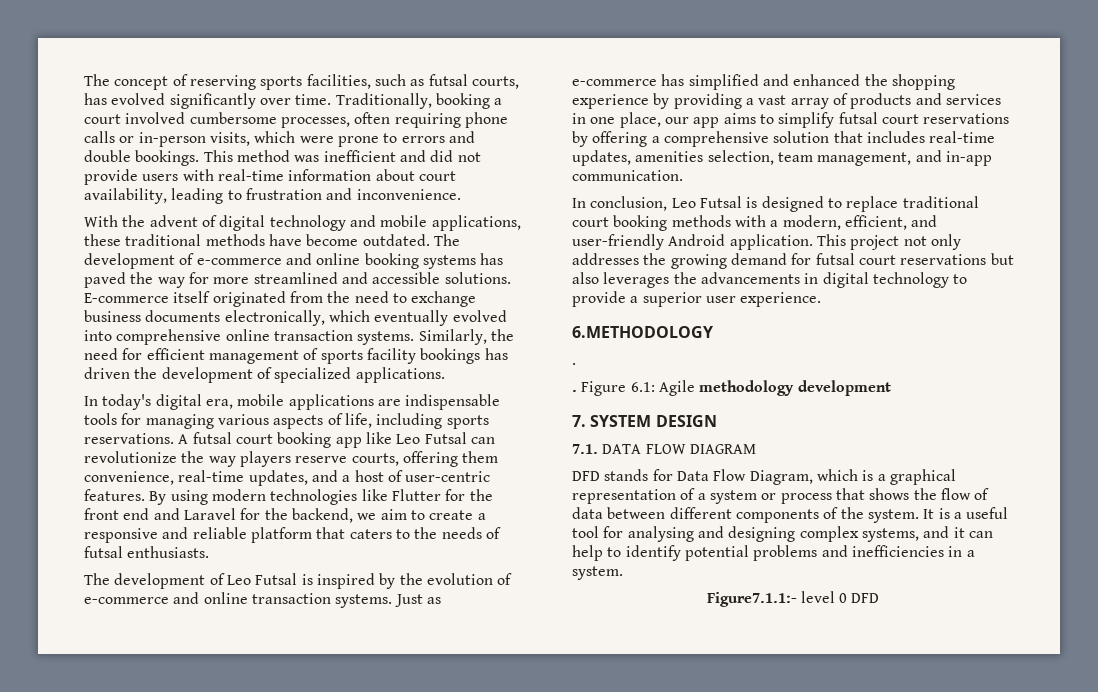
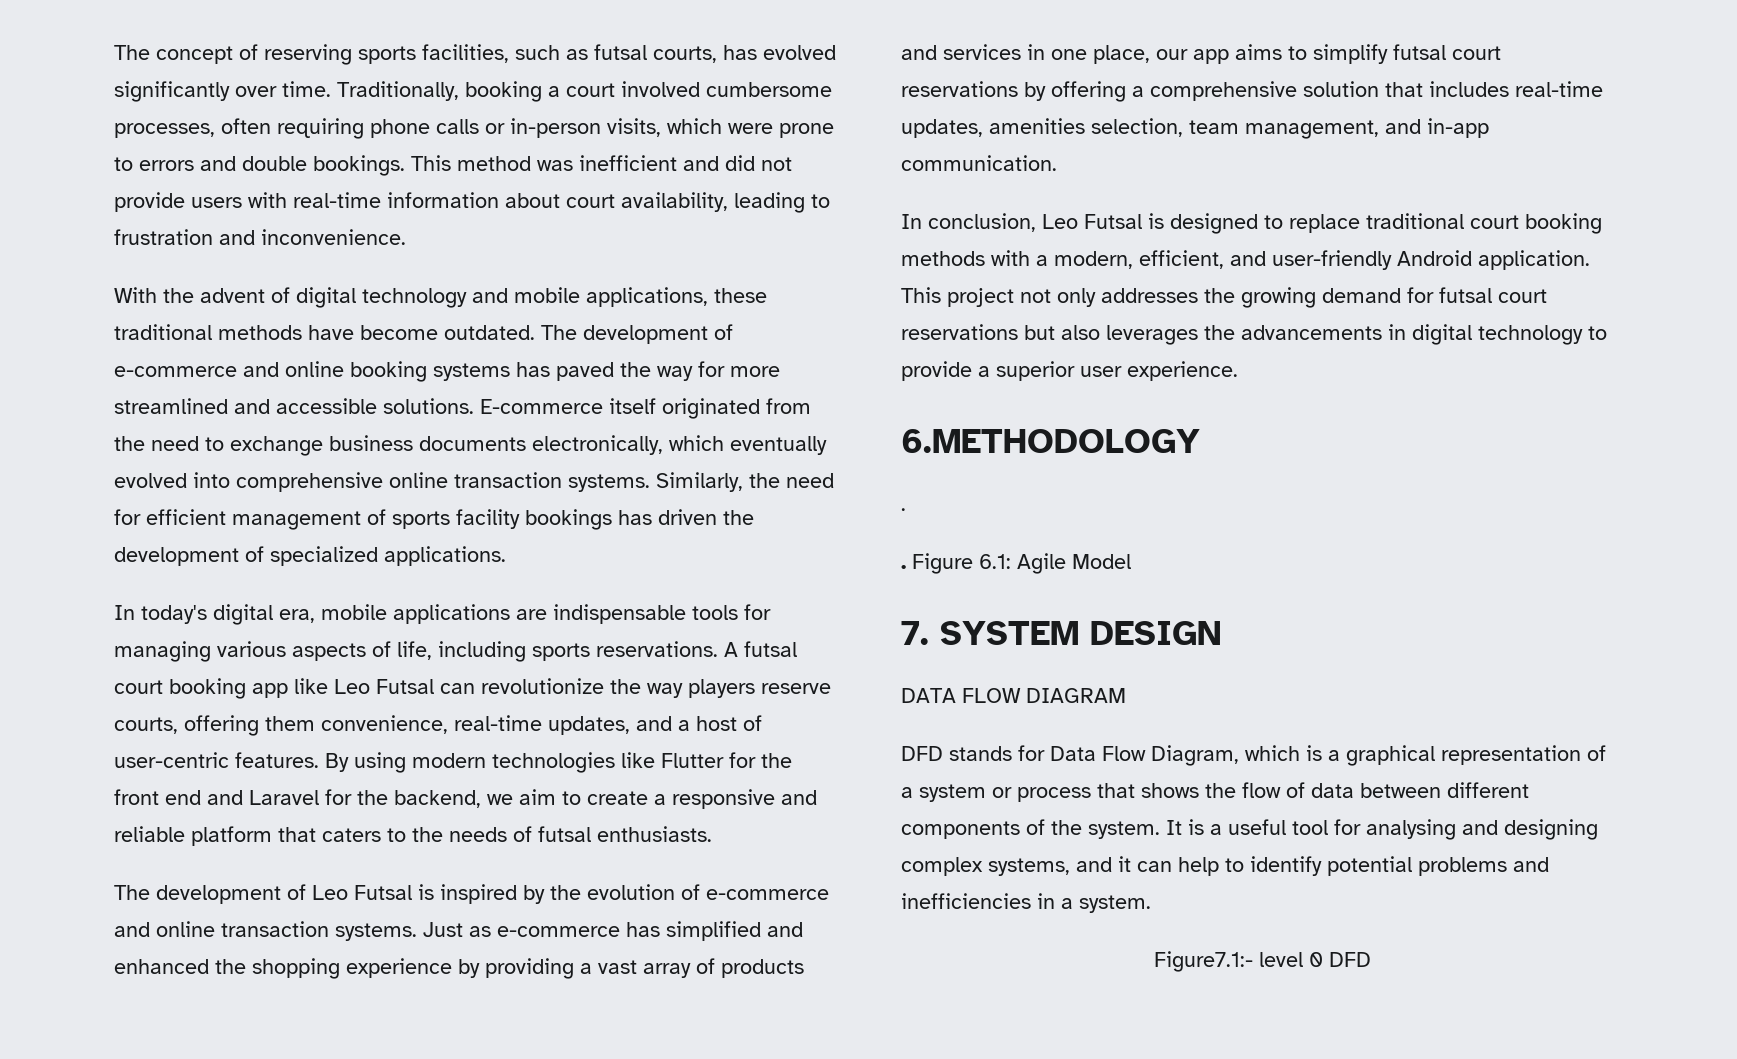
- Figure 6.1: Agile methodology development
+ Figure 6.1: Agile Model
- 7.1. DATA FLOW DIAGRAM
+ DATA FLOW DIAGRAM
- Figure7.1.1:- level 0 DFD
+ Figure7.1:- level 0 DFD

